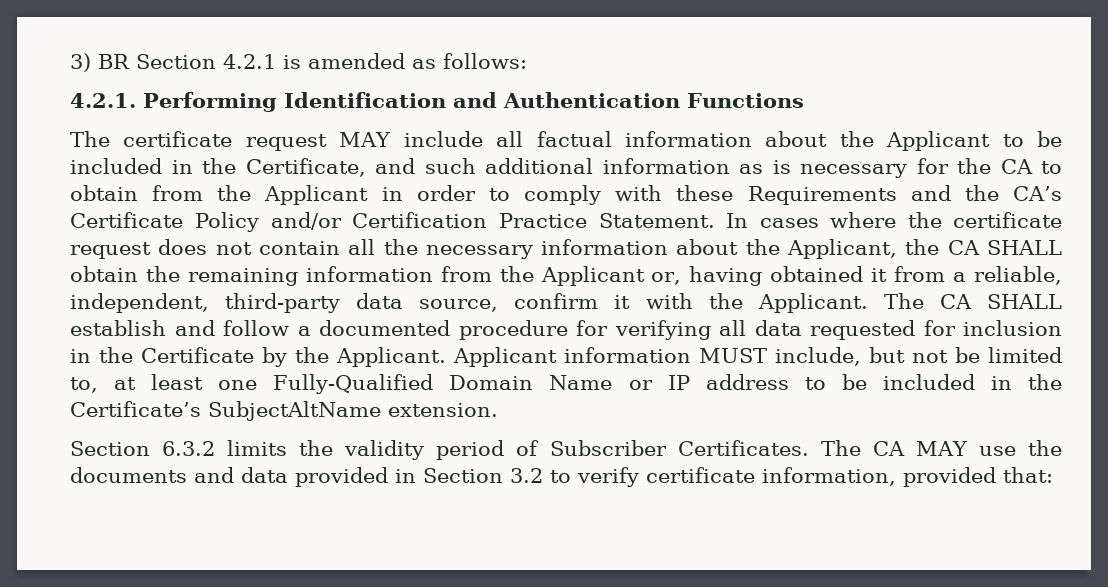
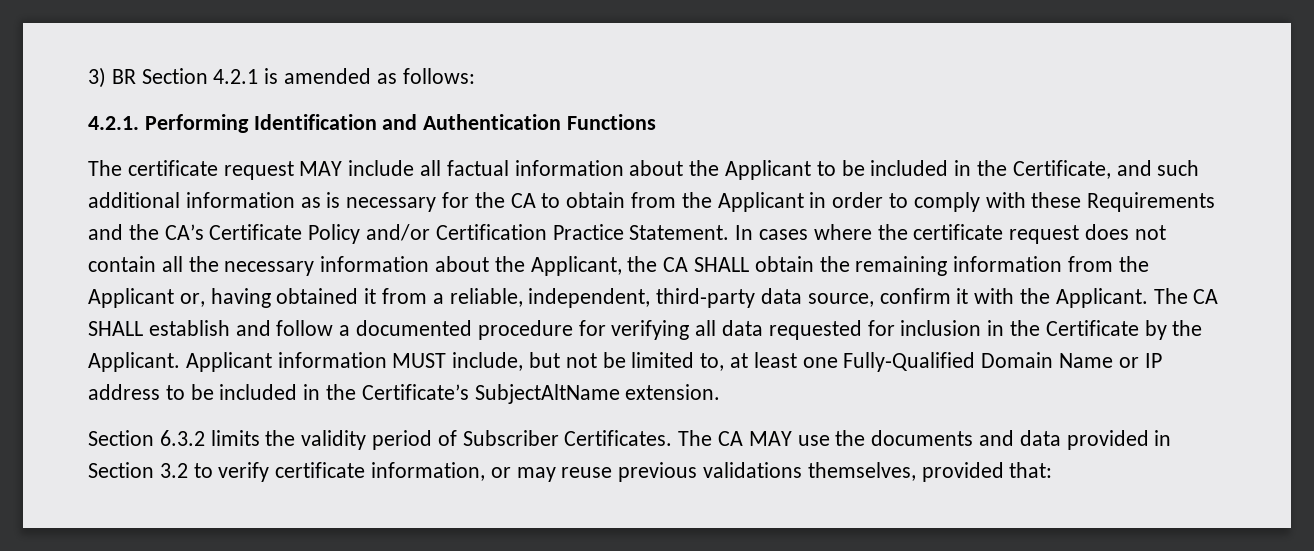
- The CA MAY use the documents and data provided in Section 3.2 to verify certificate information, provided that:
+ The CA MAY use the documents and data provided in Section 3.2 to verify certificate information, or may reuse previous validations themselves, provided that:

